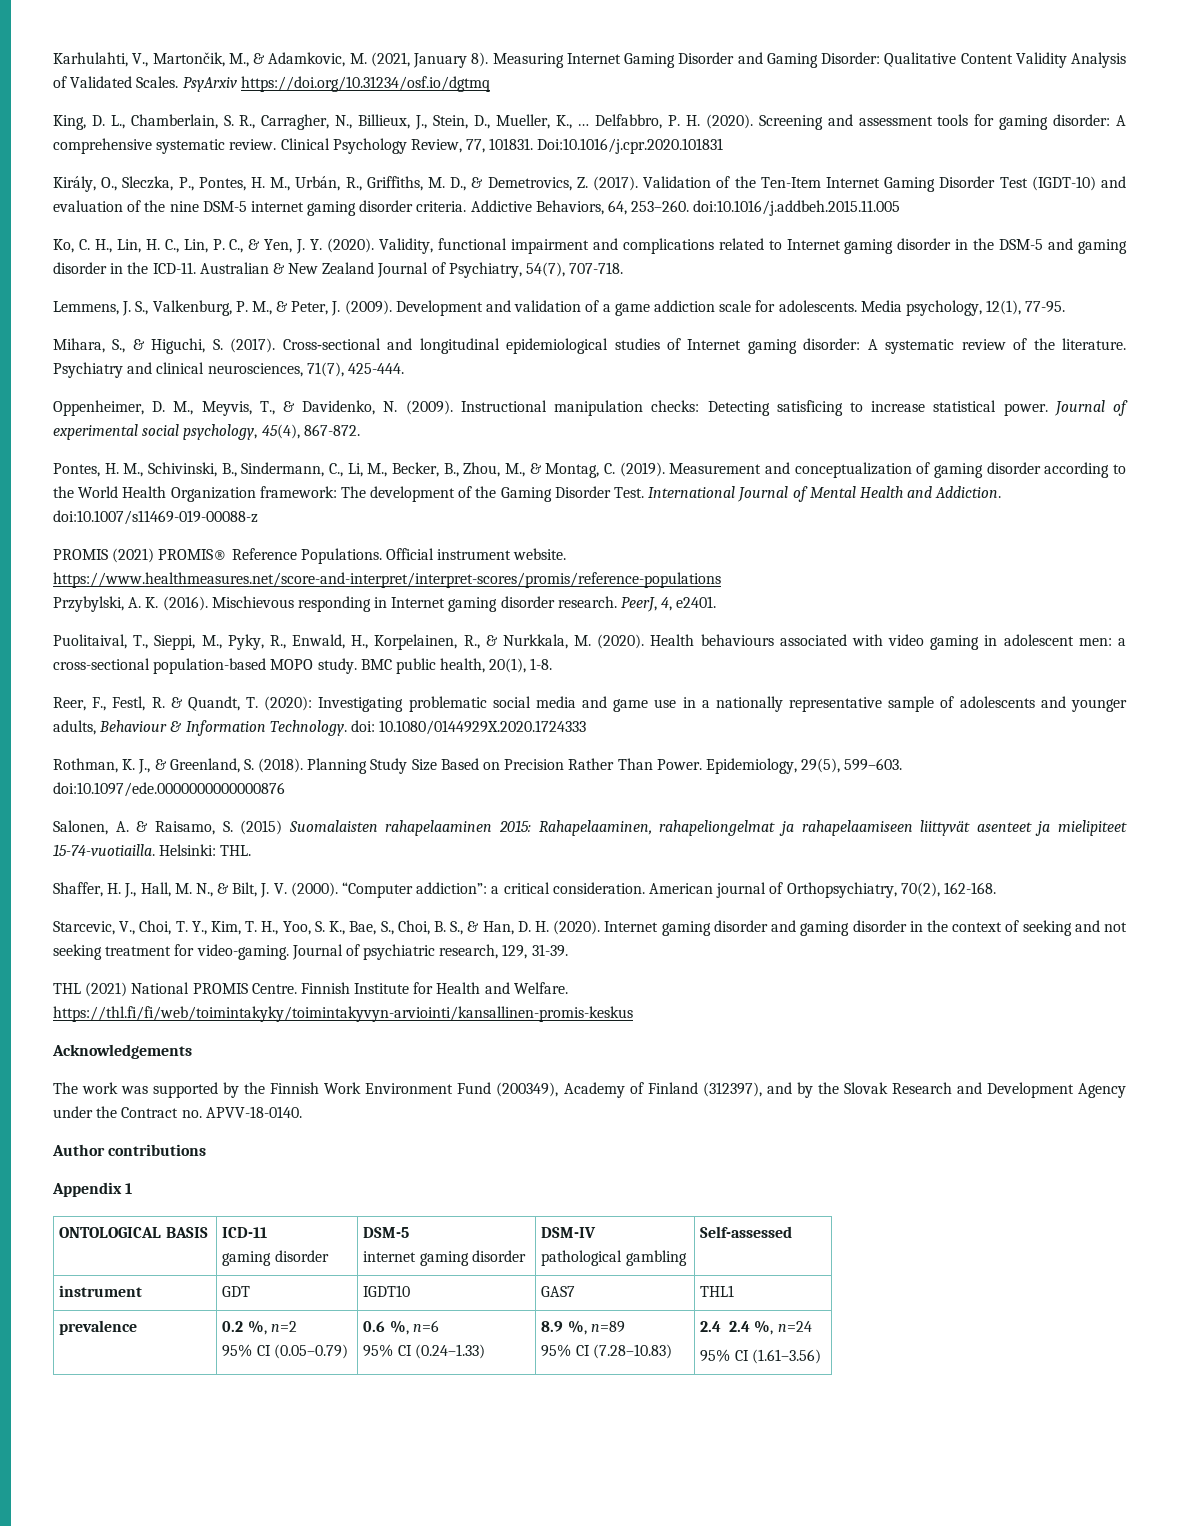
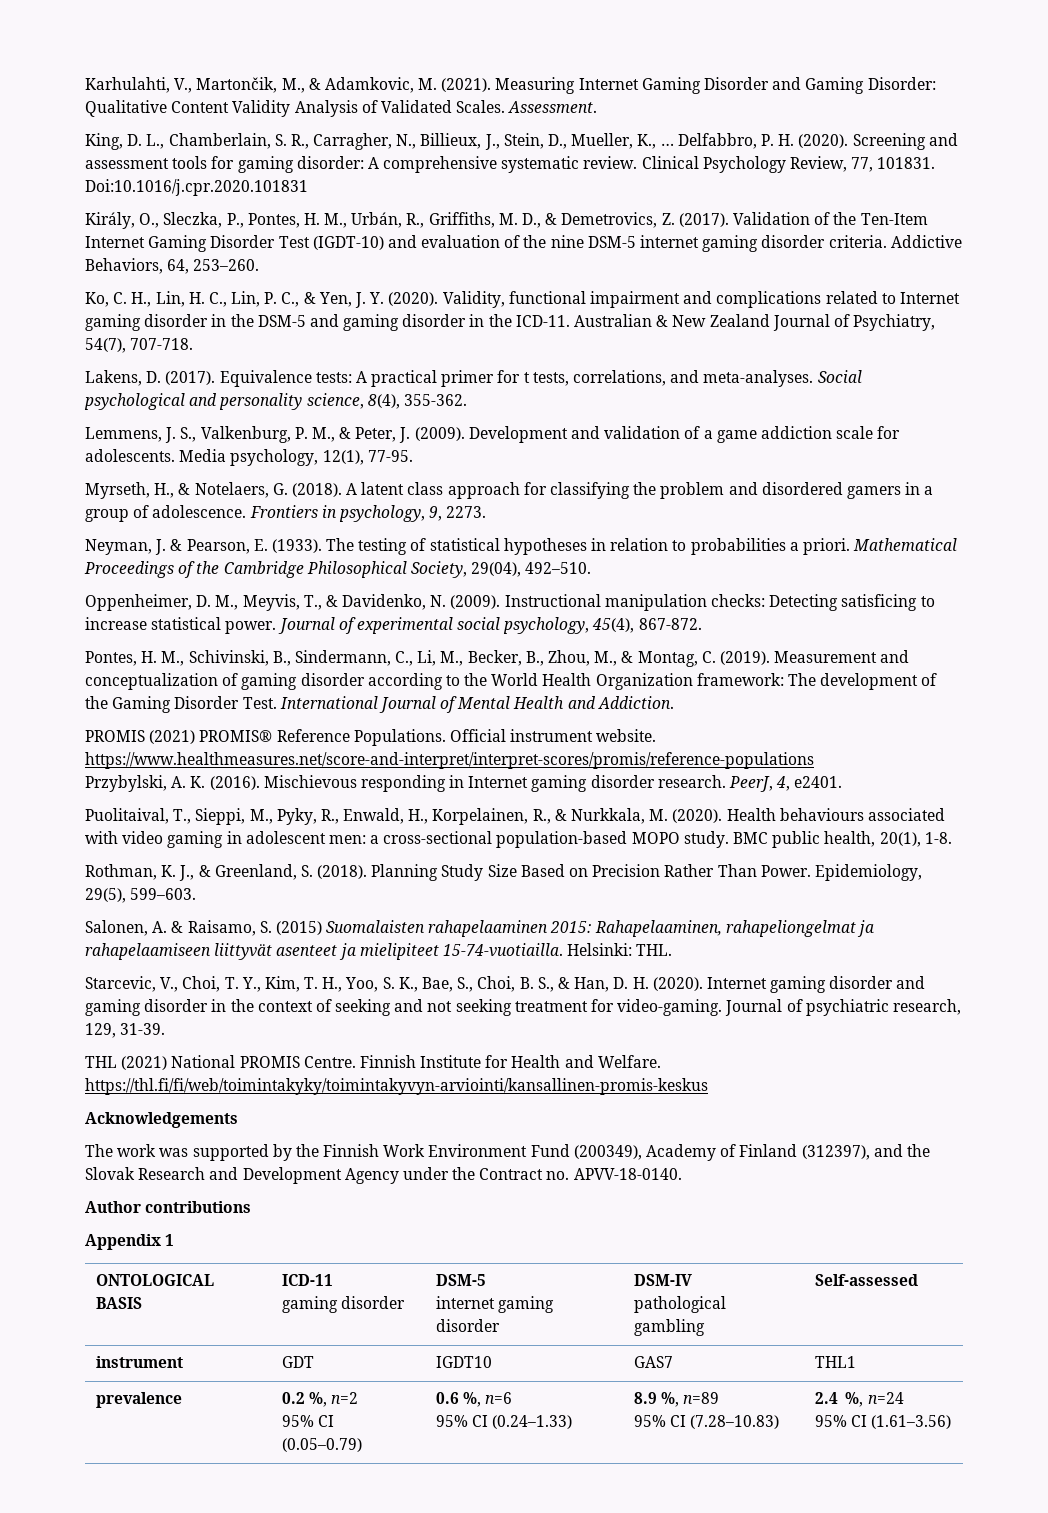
- Karhulahti, V., Martončik, M., & Adamkovic, M. (2021, January 8).
+ Karhulahti, V., Martončik, M., & Adamkovic, M. (2021).
- PsyArxiv https://doi.org/10.31234/osf.io/dgtmq
+ Assessment.
- Addictive Behaviors, 64, 253–260. doi:10.1016/j.addbeh.2015.11.005
+ Addictive Behaviors, 64, 253–260.
+ Lakens, D. (2017). Equivalence tests: A practical primer for t tests, correlations, and meta-analyses. Social psychological and personality science, 8(4), 355-362.
- Mihara, S., & Higuchi, S. (2017). Cross‐sectional and longitudinal epidemiological studies of Internet gaming disorder: A systematic review of the literature. Psychiatry and clinical neurosciences, 71(7), 425-444.
+ Myrseth, H., & Notelaers, G. (2018). A latent class approach for classifying the problem and disordered gamers in a group of adolescence. Frontiers in psychology, 9, 2273.
+ Neyman, J. & Pearson, E. (1933). The testing of statistical hypotheses in relation to probabilities a priori. Mathematical Proceedings of the Cambridge Philosophical Society, 29(04), 492–510.
- International Journal of Mental Health and Addiction. doi:10.1007/s11469-019-00088-z
+ International Journal of Mental Health and Addiction.
- Reer, F., Festl, R. & Quandt, T. (2020): Investigating problematic social media and game use in a nationally representative sample of adolescents and younger adults, Behaviour & Information Technology. doi: 10.1080/0144929X.2020.1724333
- Epidemiology, 29(5), 599–603. doi:10.1097/ede.0000000000000876
+ Epidemiology, 29(5), 599–603.
- Shaffer, H. J., Hall, M. N., & Bilt, J. V. (2000). “Computer addiction”: a critical consideration. American journal of Orthopsychiatry, 70(2), 162-168.
- The work was supported by the Finnish Work Environment Fund (200349), Academy of Finland (312397), and by the Slovak Research and Development Agency under the Contract no. APVV-18-0140.
+ The work was supported by the Finnish Work Environment Fund (200349), Academy of Finland (312397), and the Slovak Research and Development Agency under the Contract no. APVV-18-0140.
  prevalence | 0.2 %, n=2
  95% CI (0.05–0.79) | 0.6 %, n=6
  95% CI (0.24–1.33) | 8.9 %, n=89
- 95% CI (7.28–10.83) | 2.4 2.4 %, n=24
+ 95% CI (7.28–10.83) | 2.4 %, n=24

